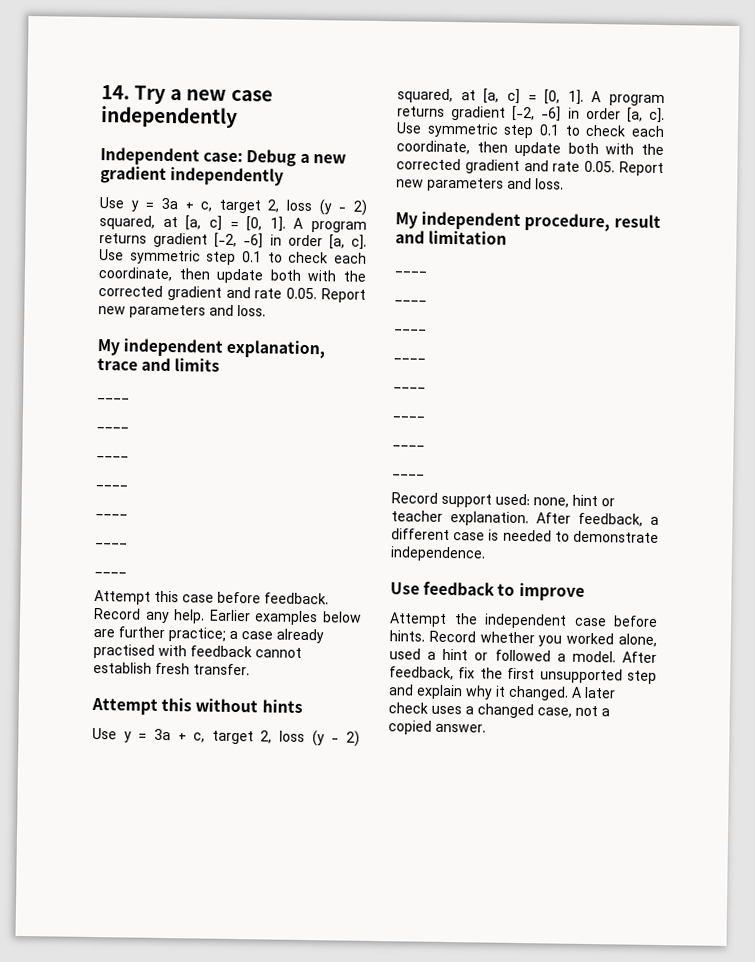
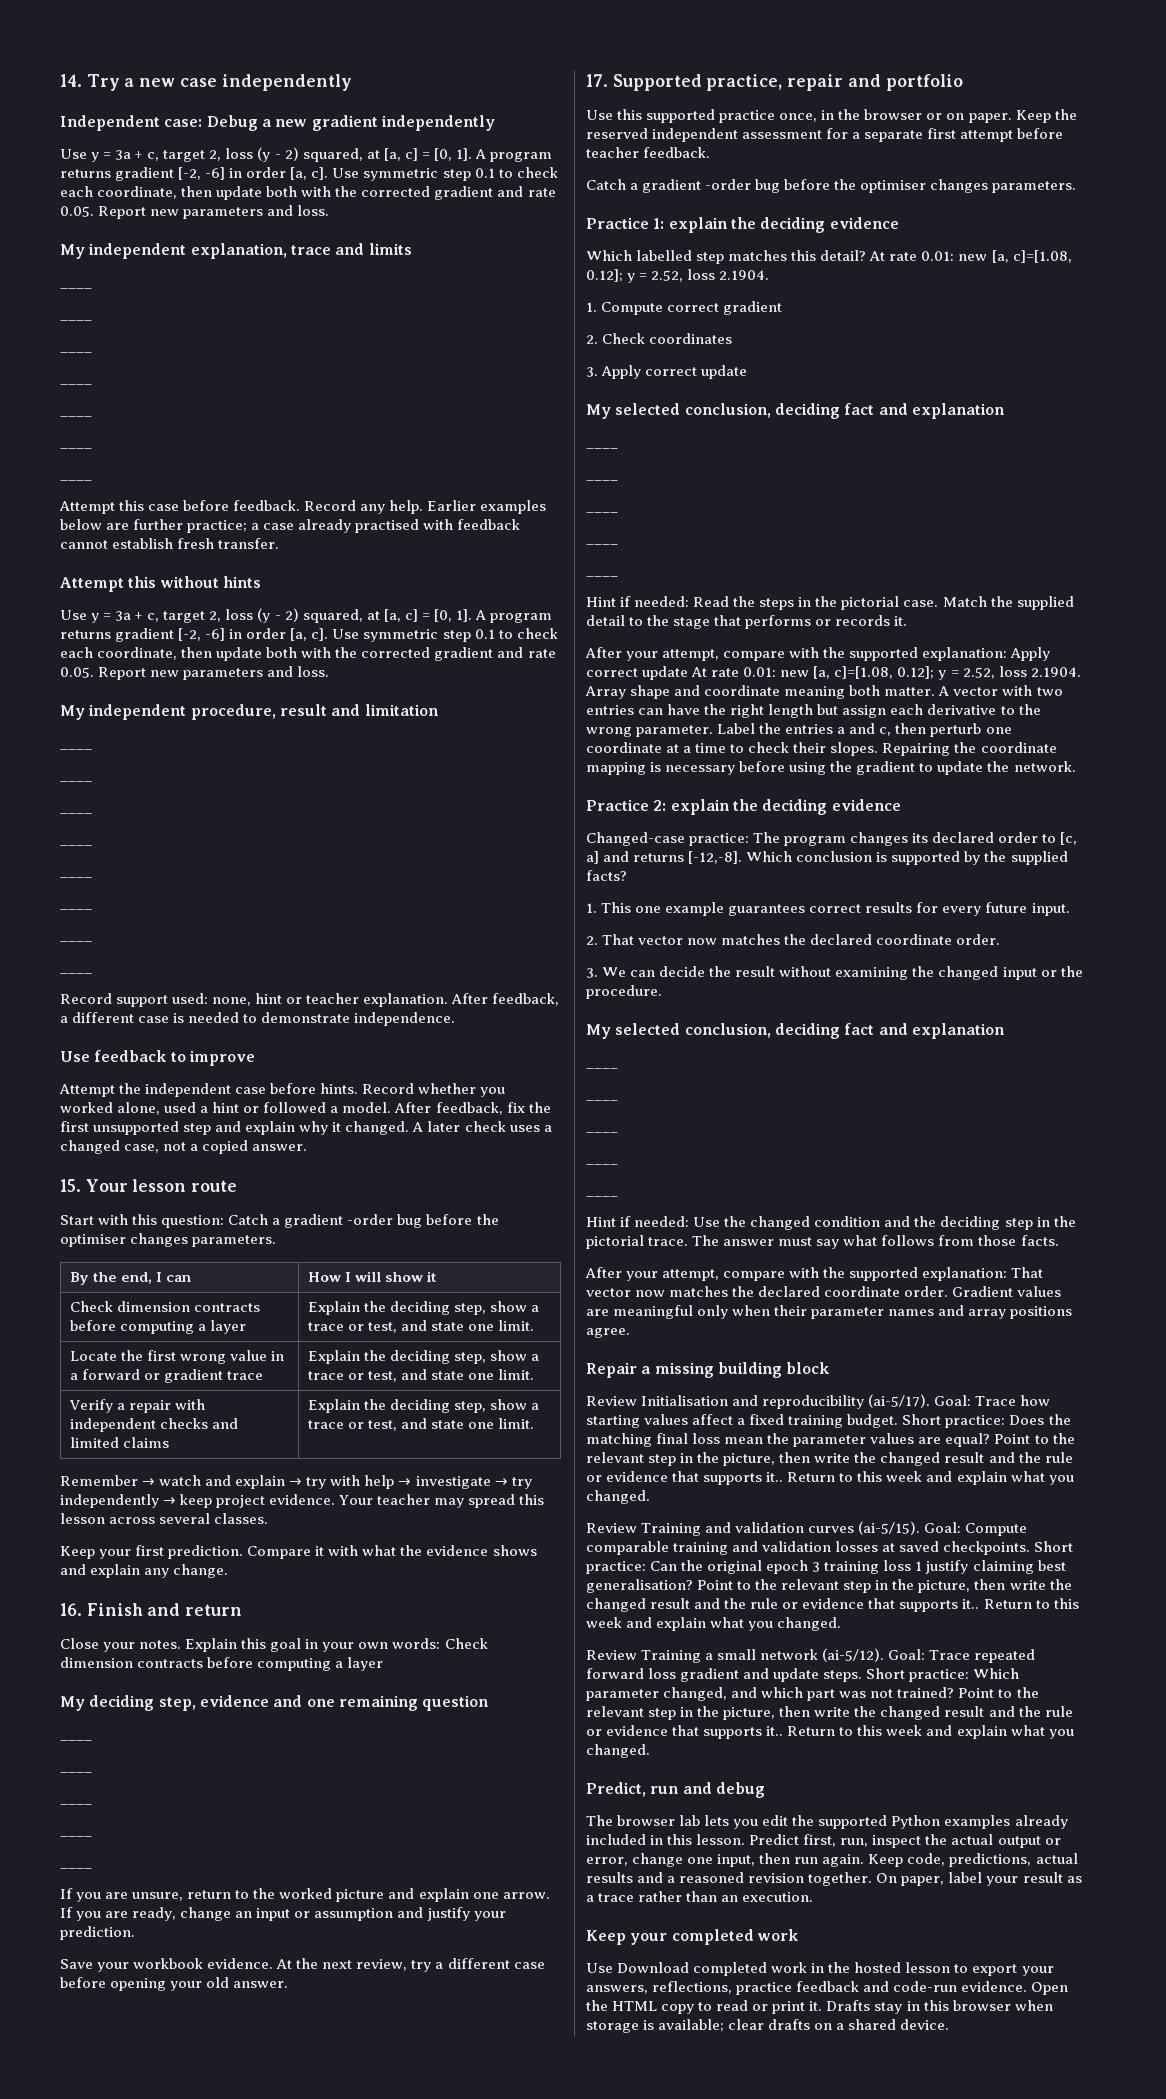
+ 15. Your lesson route
+ Start with this question: Catch a gradient -order bug before the optimiser changes parameters.
+ By the end, I can | How I will show it
+ Check dimension contracts before computing a layer | Explain the deciding step, show a trace or test, and state one limit.
+ Locate the first wrong value in a forward or gradient trace | Explain the deciding step, show a trace or test, and state one limit.
+ Verify a repair with independent checks and limited claims | Explain the deciding step, show a trace or test, and state one limit.
+ Remember → watch and explain → try with help → investigate → try independently → keep project evidence. Your teacher may spread this lesson across several classes.
+ Keep your first prediction. Compare it with what the evidence shows and explain any change.
+ 16. Finish and return
+ Close your notes. Explain this goal in your own words: Check dimension contracts before computing a layer
+ My deciding step, evidence and one remaining question
+ ____
+ ____
+ ____
+ ____
+ ____
+ If you are unsure, return to the worked picture and explain one arrow. If you are ready, change an input or assumption and justify your prediction.
+ Save your workbook evidence. At the next review, try a different case before opening your old answer.
+ 17. Supported practice, repair and portfolio
+ Use this supported practice once, in the browser or on paper. Keep the reserved independent assessment for a separate first attempt before teacher feedback.
+ Catch a gradient -order bug before the optimiser changes parameters.
+ Practice 1: explain the deciding evidence
+ Which labelled step matches this detail? At rate 0.01: new [a, c]=[1.08, 0.12]; y = 2.52, loss 2.1904.
+ 1. Compute correct gradient
+ 2. Check coordinates
+ 3. Apply correct update
+ My selected conclusion, deciding fact and explanation
+ ____
+ ____
+ ____
+ ____
+ ____
+ Hint if needed: Read the steps in the pictorial case. Match the supplied detail to the stage that performs or records it.
+ After your attempt, compare with the supported explanation: Apply correct update At rate 0.01: new [a, c]=[1.08, 0.12]; y = 2.52, loss 2.1904. Array shape and coordinate meaning both matter. A vector with two entries can have the right length but assign each derivative to the wrong parameter. Label the entries a and c, then perturb one coordinate at a time to check their slopes. Repairing the coordinate mapping is necessary before using the gradient to update the network.
+ Practice 2: explain the deciding evidence
+ Changed-case practice: The program changes its declared order to [c, a] and returns [-12,-8]. Which conclusion is supported by the supplied facts?
+ 1. This one example guarantees correct results for every future input.
+ 2. That vector now matches the declared coordinate order.
+ 3. We can decide the result without examining the changed input or the procedure.
+ My selected conclusion, deciding fact and explanation
+ ____
+ ____
+ ____
+ ____
+ ____
+ Hint if needed: Use the changed condition and the deciding step in the pictorial trace. The answer must say what follows from those facts.
+ After your attempt, compare with the supported explanation: That vector now matches the declared coordinate order. Gradient values are meaningful only when their parameter names and array positions agree.
+ Repair a missing building block
+ Review Initialisation and reproducibility (ai-5/17). Goal: Trace how starting values affect a fixed training budget. Short practice: Does the matching final loss mean the parameter values are equal? Point to the relevant step in the picture, then write the changed result and the rule or evidence that supports it.. Return to this week and explain what you changed.
+ Review Training and validation curves (ai-5/15). Goal: Compute comparable training and validation losses at saved checkpoints. Short practice: Can the original epoch 3 training loss 1 justify claiming best generalisation? Point to the relevant step in the picture, then write the changed result and the rule or evidence that supports it.. Return to this week and explain what you changed.
+ Review Training a small network (ai-5/12). Goal: Trace repeated forward loss gradient and update steps. Short practice: Which parameter changed, and which part was not trained? Point to the relevant step in the picture, then write the changed result and the rule or evidence that supports it.. Return to this week and explain what you changed.
+ Predict, run and debug
+ The browser lab lets you edit the supported Python examples already included in this lesson. Predict first, run, inspect the actual output or error, change one input, then run again. Keep code, predictions, actual results and a reasoned revision together. On paper, label your result as a trace rather than an execution.
+ Keep your completed work
+ Use Download completed work in the hosted lesson to export your answers, reflections, practice feedback and code-run evidence. Open the HTML copy to read or print it. Drafts stay in this browser when storage is available; clear drafts on a shared device.

